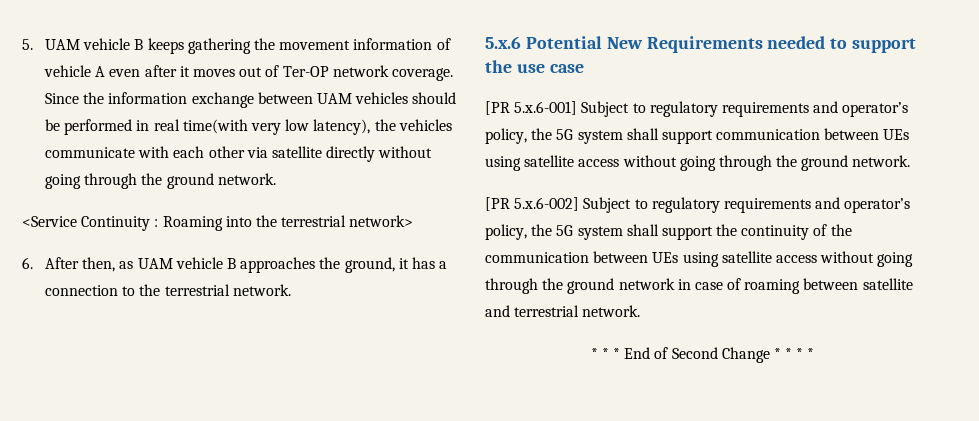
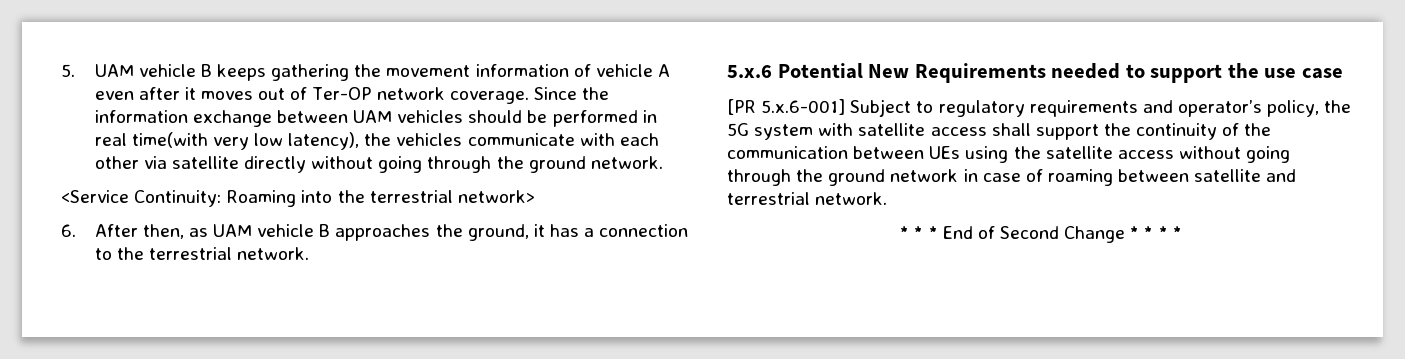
- <Service Continuity : Roaming into the terrestrial network>
+ <Service Continuity: Roaming into the terrestrial network>
- [PR 5.x.6-001] Subject to regulatory requirements and operator’s policy, the 5G system shall support communication between UEs using satellite access without going through the ground network.
- [PR 5.x.6-002] Subject to regulatory requirements and operator’s policy, the 5G system shall support the continuity of the communication between UEs using satellite access without going through the ground network in case of roaming between satellite and terrestrial network.
+ [PR 5.x.6-001] Subject to regulatory requirements and operator’s policy, the 5G system with satellite access shall support the continuity of the communication between UEs using the satellite access without going through the ground network in case of roaming between satellite and terrestrial network.

